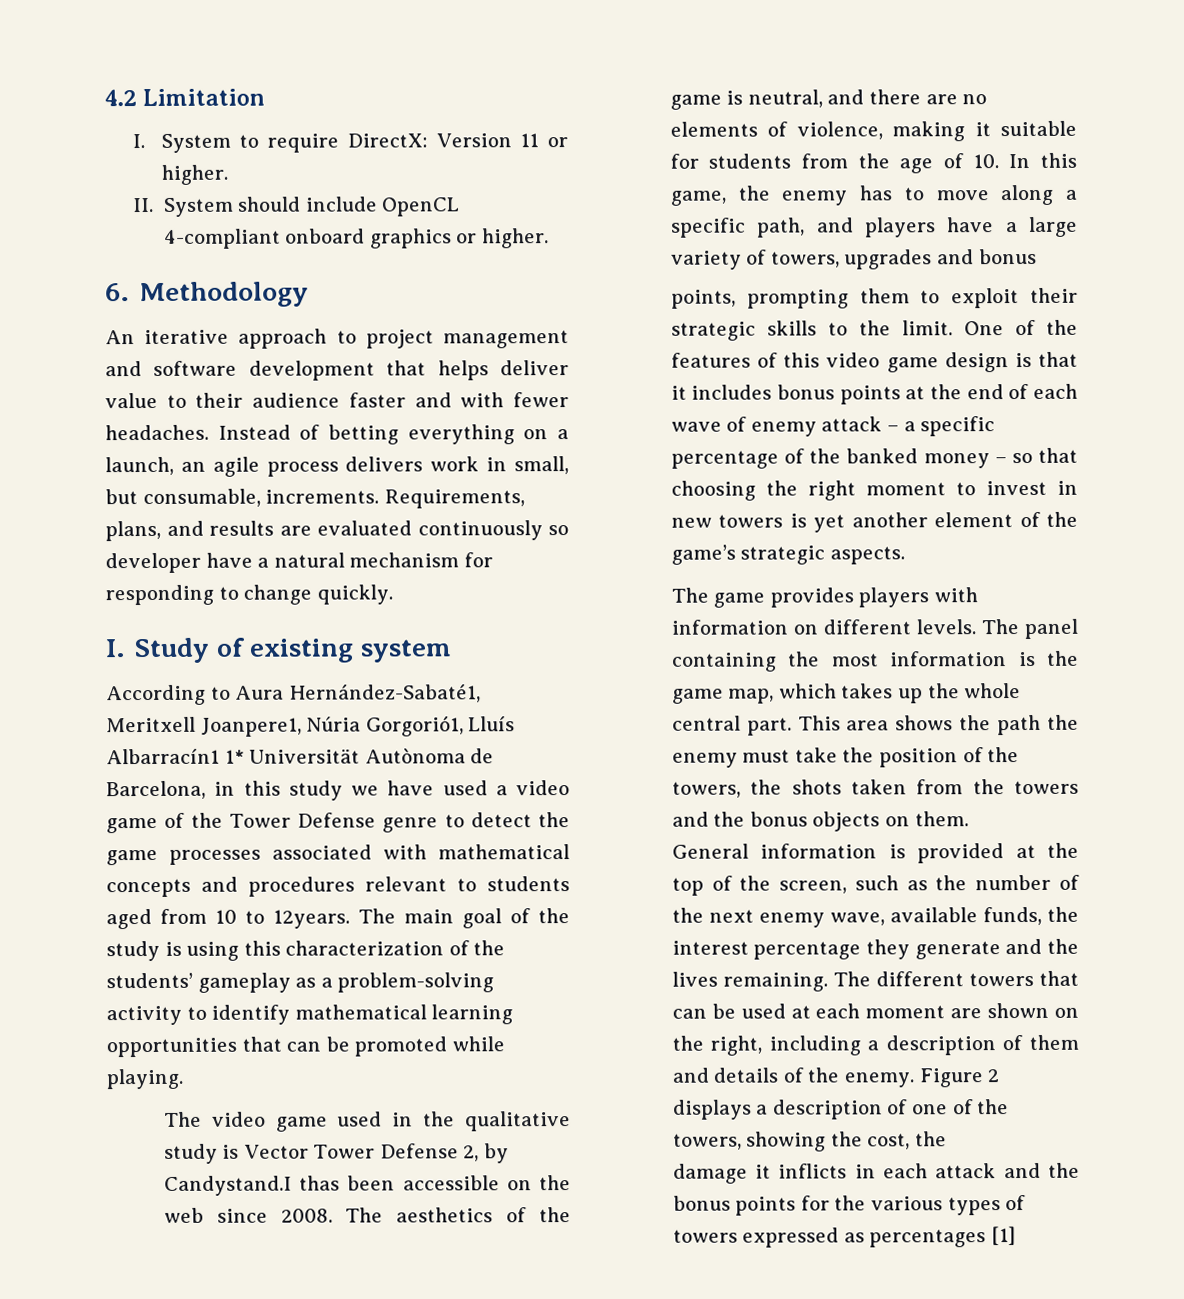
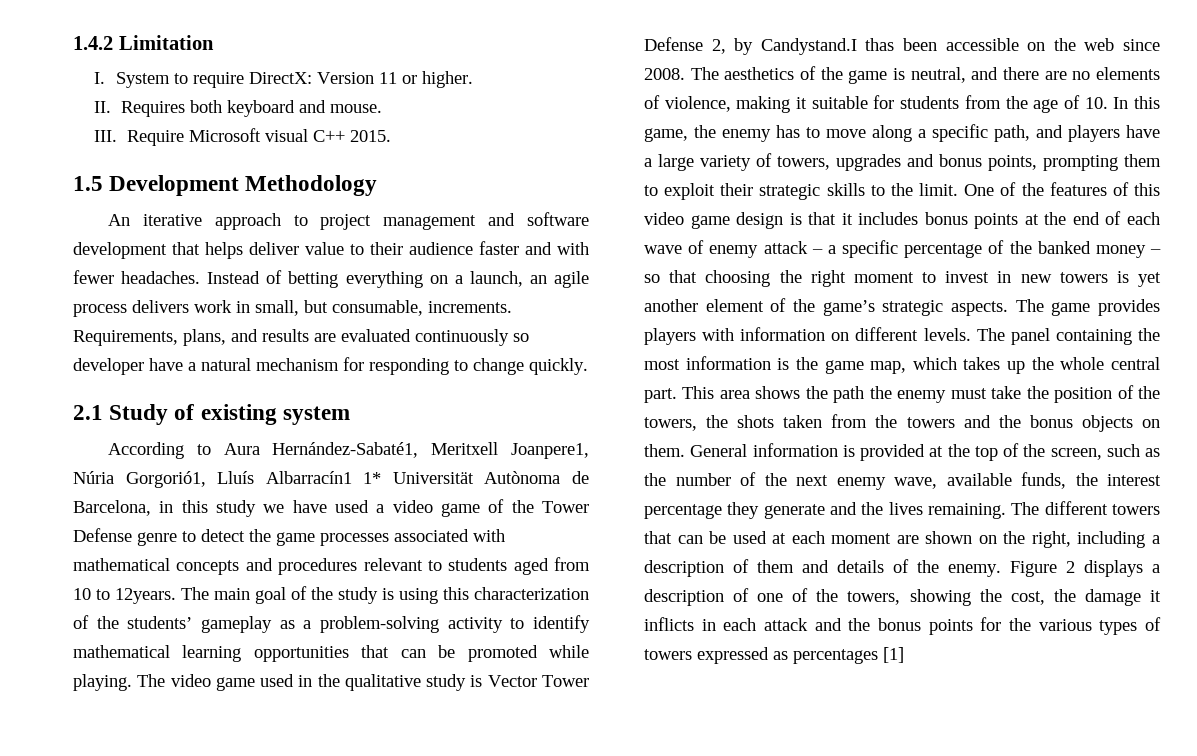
- 4.2 Limitation
+ 1.4.2 Limitation
- II. System should include OpenCL 4-compliant onboard graphics or higher.
- 6. Methodology
+ II. Requires both keyboard and mouse.
+ III. Require Microsoft visual C++ 2015.
+ 1.5 Development Methodology
- I. Study of existing system
+ 2.1 Study of existing system
- The main goal of the study is using this characterization of the students’ gameplay as a problem-solving activity to identify mathematical learning opportunities that can be promoted while playing.
- The video game used in the qualitative study is Vector Tower Defense 2, by Candystand.I thas been accessible on the web since 2008.
+ The main goal of the study is using this characterization of the students’ gameplay as a problem-solving activity to identify mathematical learning opportunities that can be promoted while playing. The video game used in the qualitative study is Vector Tower Defense 2, by Candystand.I thas been accessible on the web since 2008.
- The aesthetics of the game is neutral, and there are no elements of violence, making it suitable for students from the age of 10. In this game, the enemy has to move along a specific path, and players have a large variety of towers, upgrades and bonus
- points, prompting them to exploit their strategic skills to the limit.
+ The aesthetics of the game is neutral, and there are no elements of violence, making it suitable for students from the age of 10. In this game, the enemy has to move along a specific path, and players have a large variety of towers, upgrades and bonus points, prompting them to exploit their strategic skills to the limit.
- One of the features of this video game design is that it includes bonus points at the end of each wave of enemy attack – a specific percentage of the banked money – so that choosing the right moment to invest in new towers is yet another element of the game’s strategic aspects.
- The game provides players with information on different levels.
+ One of the features of this video game design is that it includes bonus points at the end of each wave of enemy attack – a specific percentage of the banked money – so that choosing the right moment to invest in new towers is yet another element of the game’s strategic aspects. The game provides players with information on different levels.
- This area shows the path the enemy must take the position of the towers, the shots taken from the towers and the bonus objects on them.
- General information is provided at the top of the screen, such as the number of the next enemy wave, available funds, the interest percentage they generate and the lives remaining.
+ This area shows the path the enemy must take the position of the towers, the shots taken from the towers and the bonus objects on them. General information is provided at the top of the screen, such as the number of the next enemy wave, available funds, the interest percentage they generate and the lives remaining.
- Figure 2 displays a description of one of the towers, showing the cost, the
- damage it inflicts in each attack and the bonus points for the various types of towers expressed as percentages [1]
+ Figure 2 displays a description of one of the towers, showing the cost, the damage it inflicts in each attack and the bonus points for the various types of towers expressed as percentages [1]

